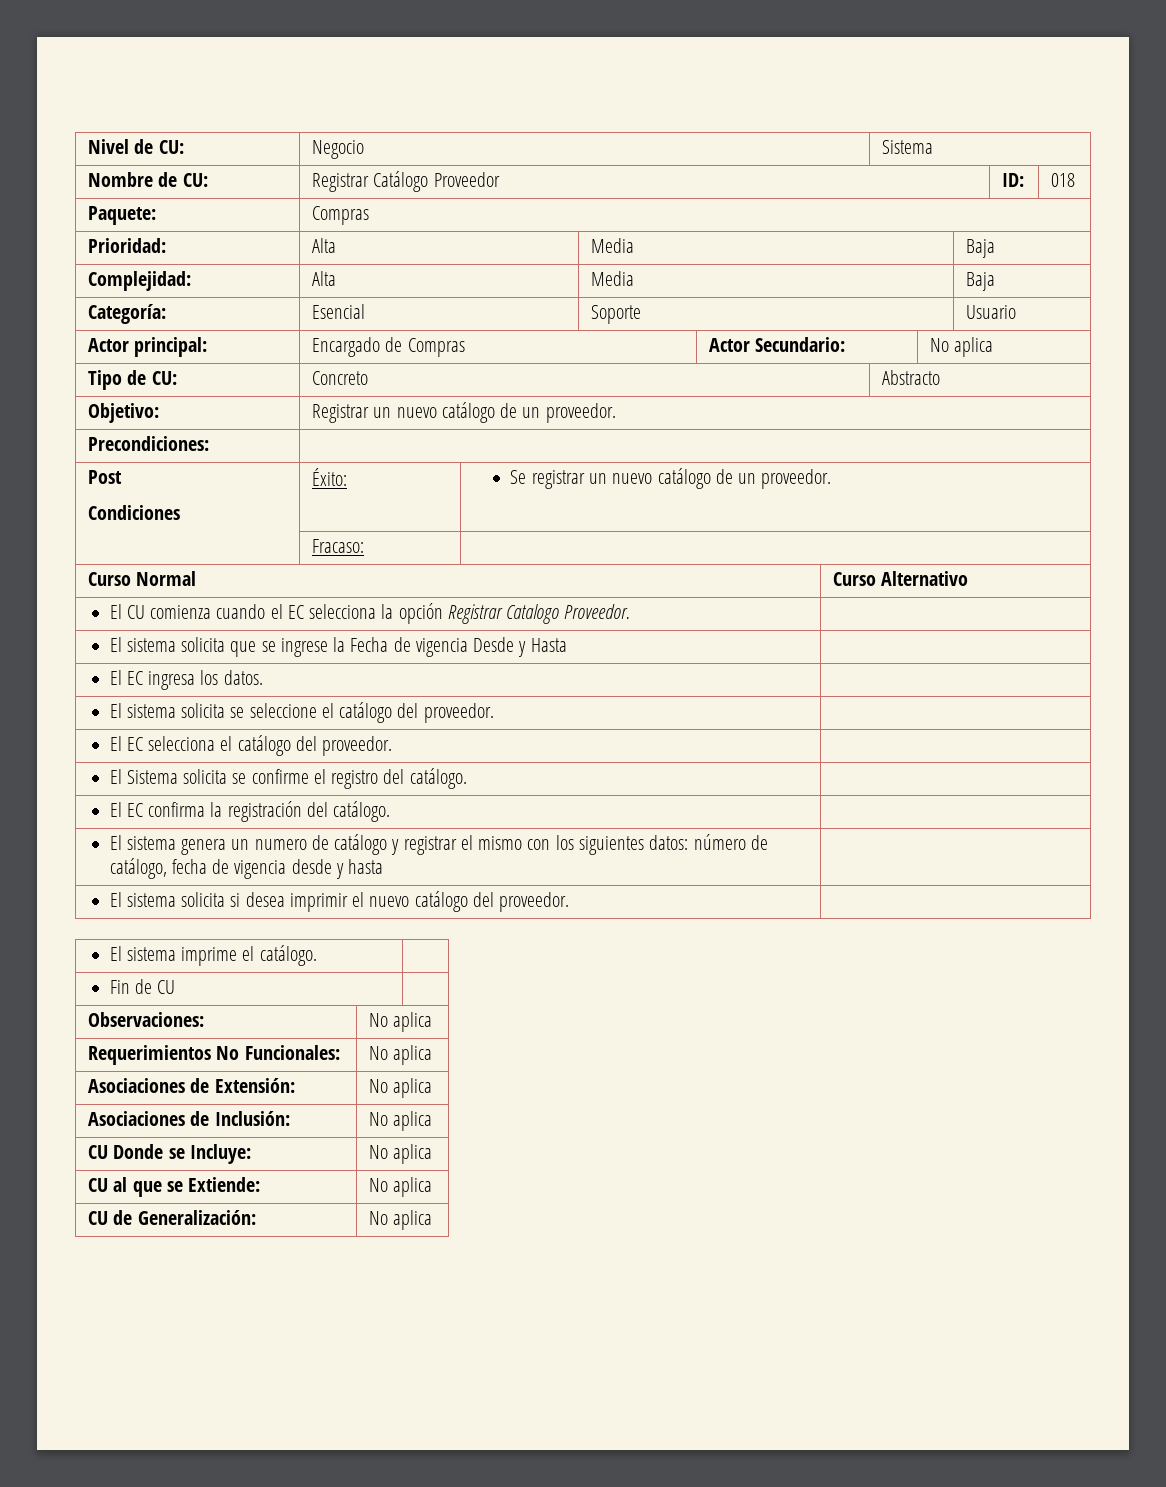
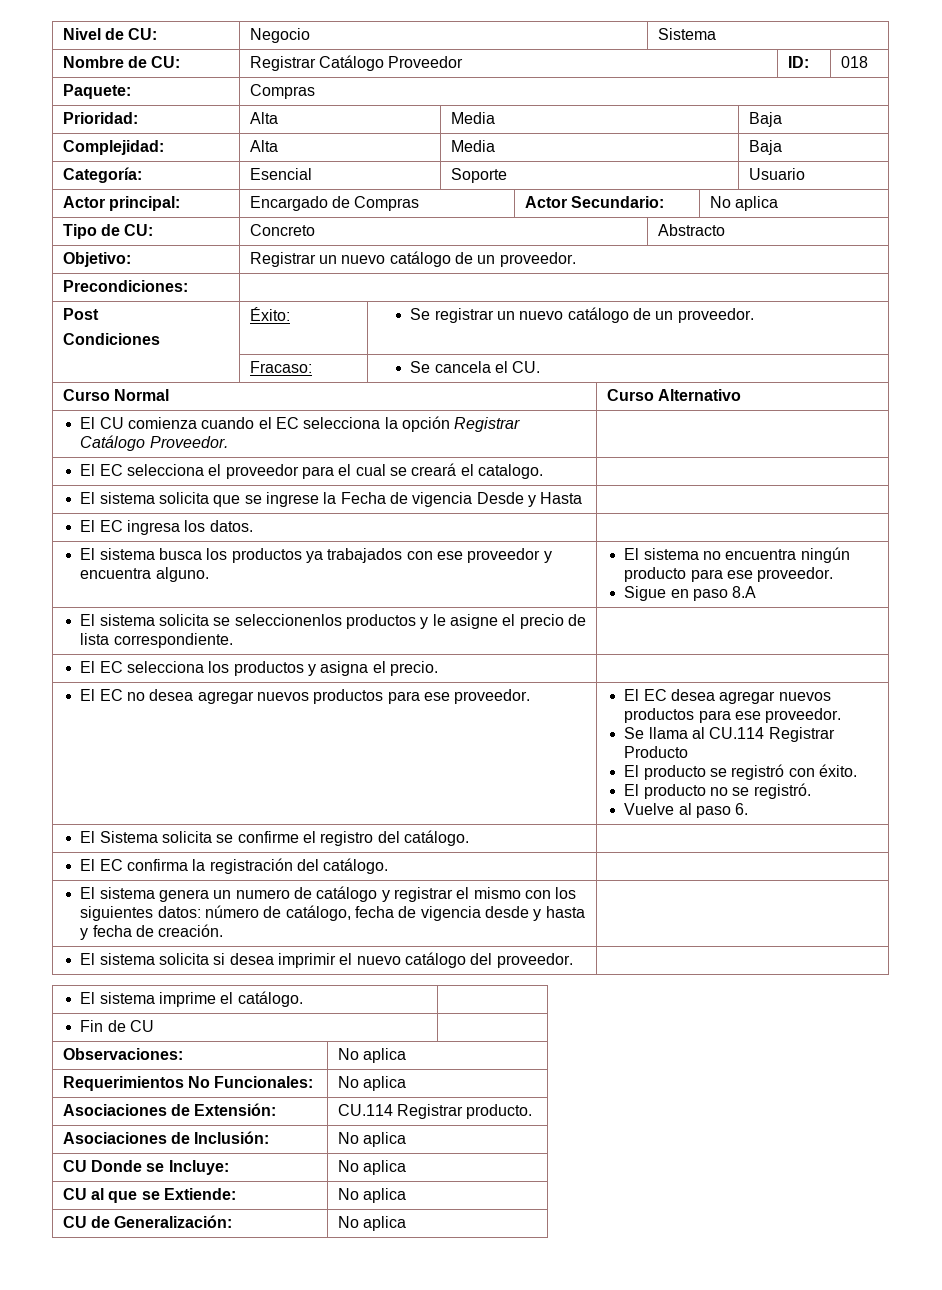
- | Fracaso: |
+ | Fracaso: | Se cancela el CU.
- El CU comienza cuando el EC selecciona la opción Registrar Catalogo Proveedor. |
+ El CU comienza cuando el EC selecciona la opción Registrar Catálogo Proveedor. |
+ El EC selecciona el proveedor para el cual se creará el catalogo. |
- El sistema solicita se seleccione el catálogo del proveedor. |
- El EC selecciona el catálogo del proveedor. |
+ El sistema busca los productos ya trabajados con ese proveedor y encuentra alguno. | El sistema no encuentra ningún producto para ese proveedor.
+ Sigue en paso 8.A
+ El sistema solicita se seleccionenlos productos y le asigne el precio de lista correspondiente. |
+ El EC selecciona los productos y asigna el precio. |
+ El EC no desea agregar nuevos productos para ese proveedor. | El EC desea agregar nuevos productos para ese proveedor.
+ Se llama al CU.114 Registrar Producto
+ El producto se registró con éxito.
+ El producto no se registró.
+ Vuelve al paso 6.
- El sistema genera un numero de catálogo y registrar el mismo con los siguientes datos: número de catálogo, fecha de vigencia desde y hasta |
+ El sistema genera un numero de catálogo y registrar el mismo con los siguientes datos: número de catálogo, fecha de vigencia desde y hasta y fecha de creación. |
- Asociaciones de Extensión: | No aplica
+ Asociaciones de Extensión: | CU.114 Registrar producto.

